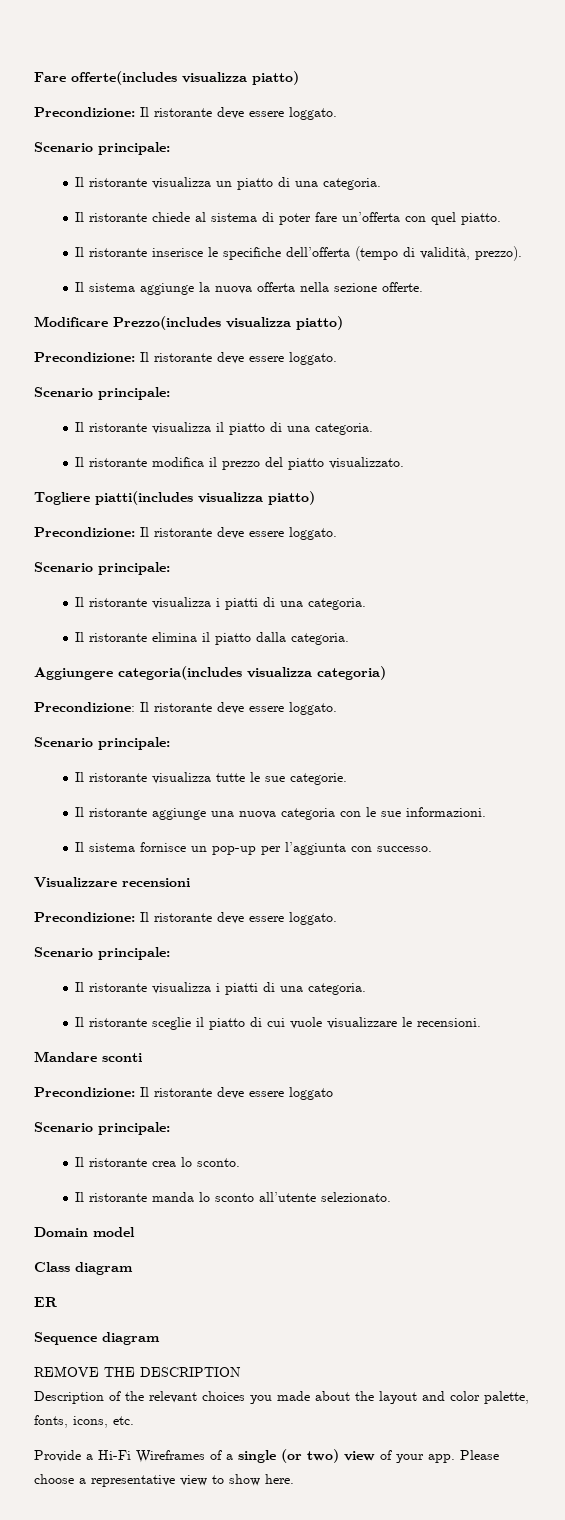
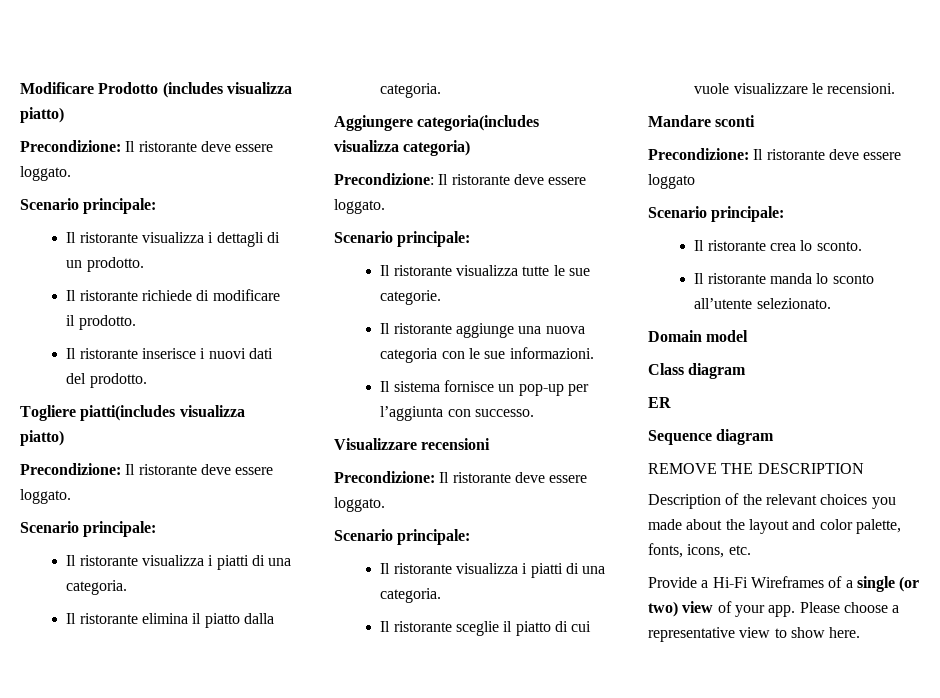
- Fare offerte(includes visualizza piatto)
+ Modificare Prodotto (includes visualizza piatto)
- Il ristorante visualizza un piatto di una categoria.
- Il ristorante chiede al sistema di poter fare un’offerta con quel piatto.
- Il ristorante inserisce le specifiche dell’offerta (tempo di validità, prezzo).
- Il sistema aggiunge la nuova offerta nella sezione offerte.
- Modificare Prezzo(includes visualizza piatto)
- Precondizione: Il ristorante deve essere loggato.
- Scenario principale:
- Il ristorante visualizza il piatto di una categoria.
- Il ristorante modifica il prezzo del piatto visualizzato.
+ Il ristorante visualizza i dettagli di un prodotto.
+ Il ristorante richiede di modificare il prodotto.
+ Il ristorante inserisce i nuovi dati del prodotto.

